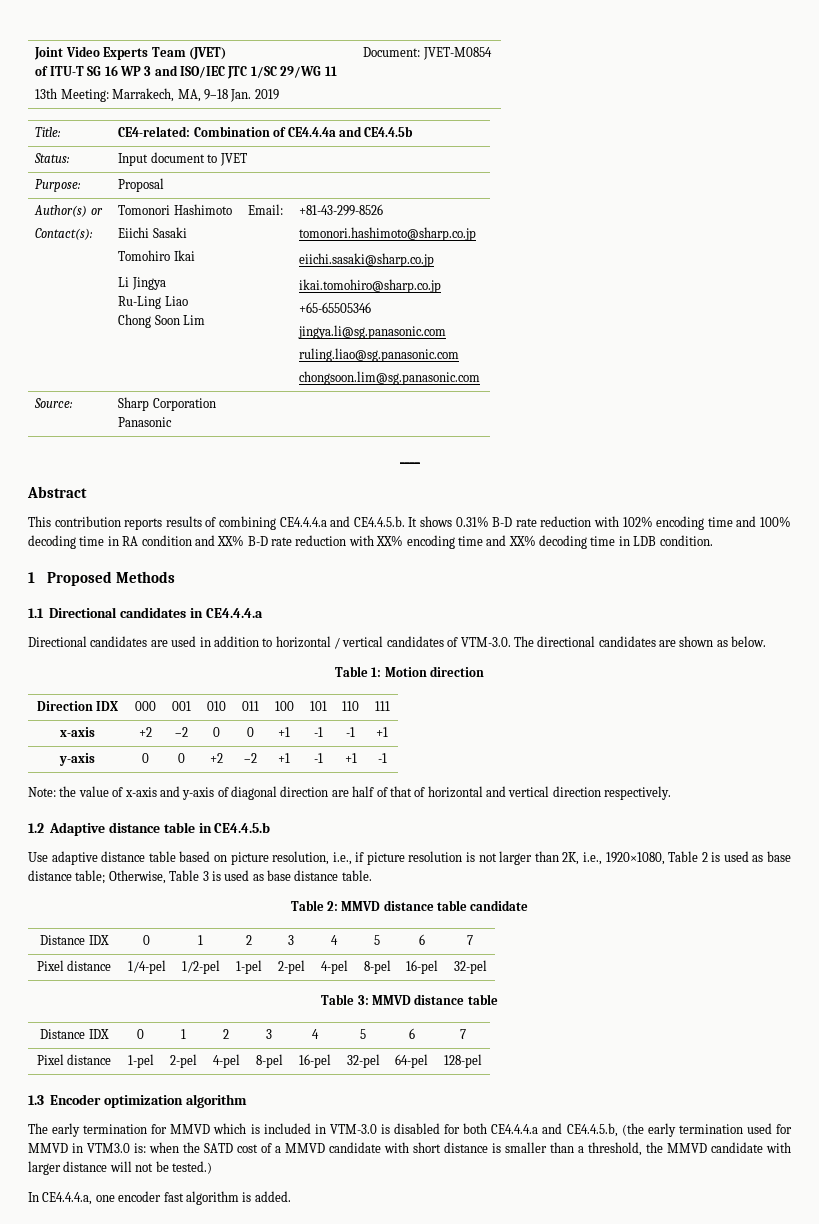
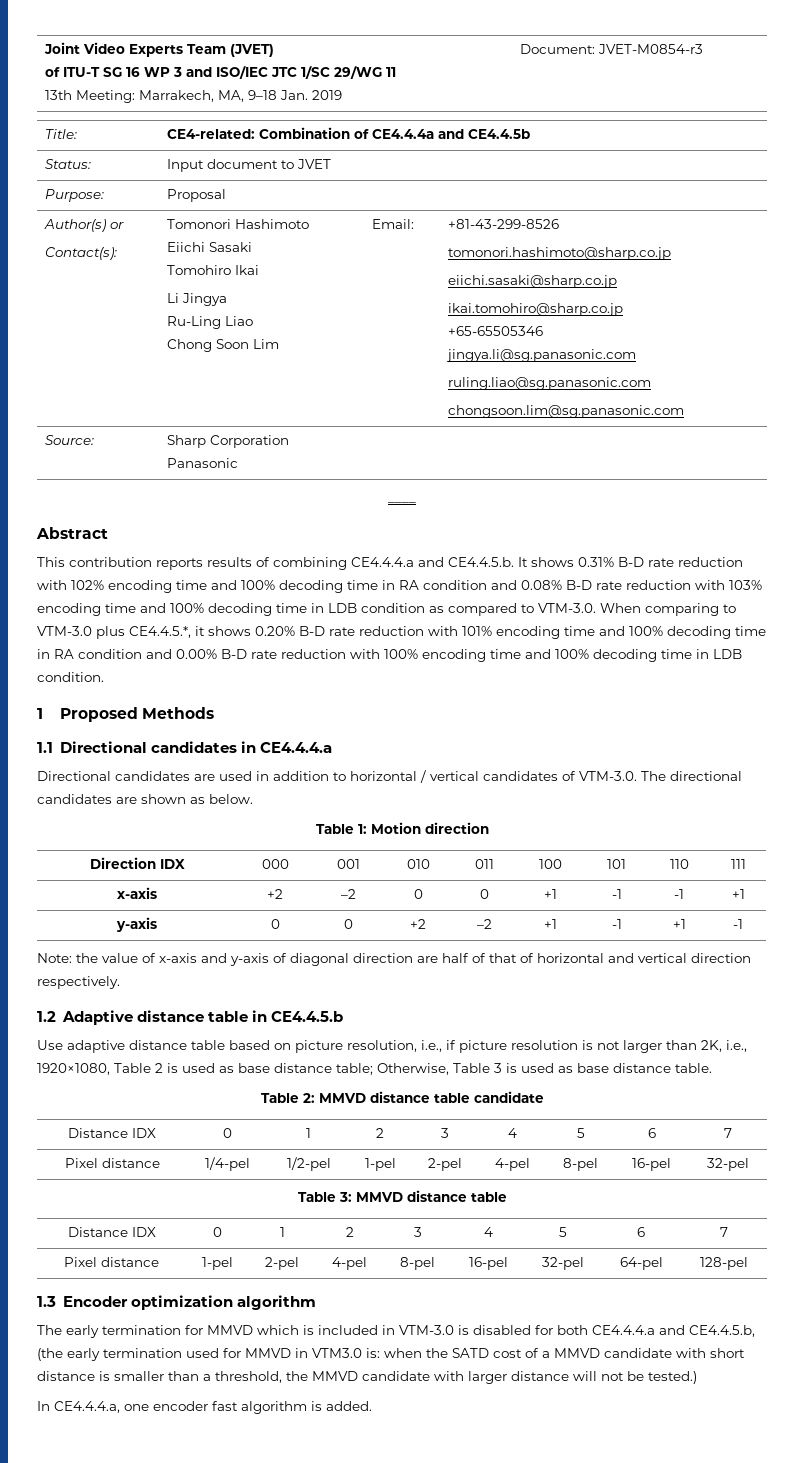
  Joint Video Experts Team (JVET)
  of ITU-T SG 16 WP 3 and ISO/IEC JTC 1/SC 29/WG 11
- 13th Meeting: Marrakech, MA, 9–18 Jan. 2019 | Document: JVET-M0854
+ 13th Meeting: Marrakech, MA, 9–18 Jan. 2019 | Document: JVET-M0854-r3
- This contribution reports results of combining CE4.4.4.a and CE4.4.5.b. It shows 0.31% B-D rate reduction with 102% encoding time and 100% decoding time in RA condition and XX% B-D rate reduction with XX% encoding time and XX% decoding time in LDB condition.
+ This contribution reports results of combining CE4.4.4.a and CE4.4.5.b. It shows 0.31% B-D rate reduction with 102% encoding time and 100% decoding time in RA condition and 0.08% B-D rate reduction with 103% encoding time and 100% decoding time in LDB condition as compared to VTM-3.0. When comparing to VTM-3.0 plus CE4.4.5.*, it shows 0.20% B-D rate reduction with 101% encoding time and 100% decoding time in RA condition and 0.00% B-D rate reduction with 100% encoding time and 100% decoding time in LDB condition.

